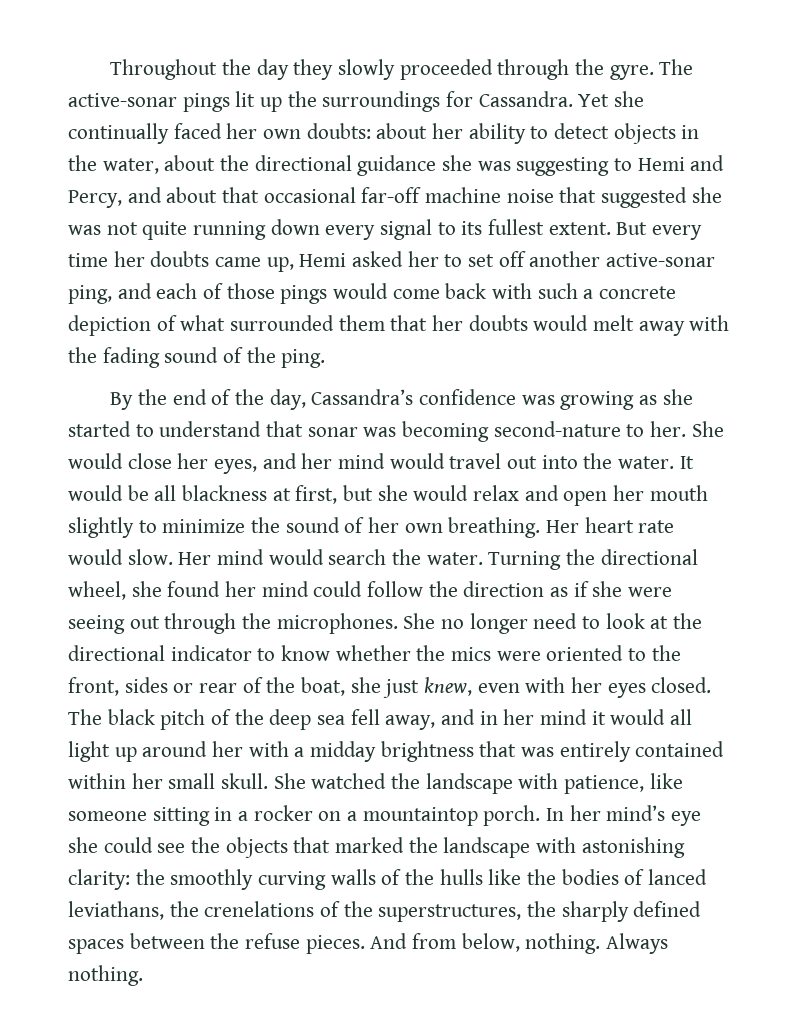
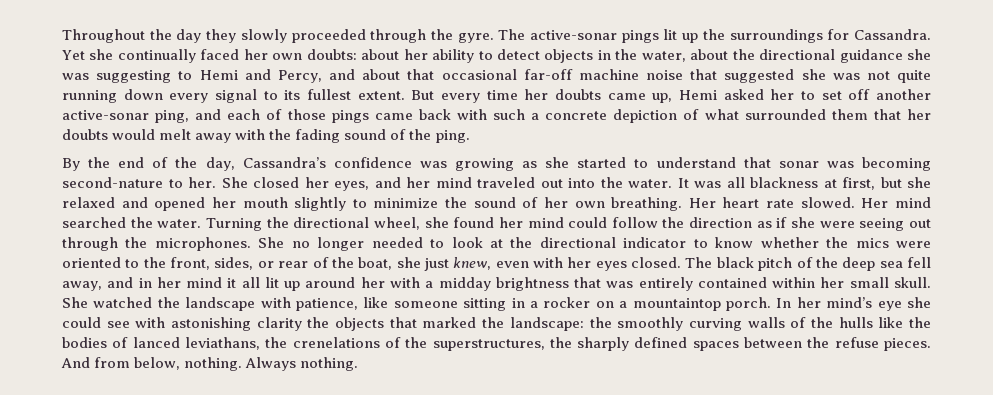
- But every time her doubts came up, Hemi asked her to set off another active-sonar ping, and each of those pings would come back with such a concrete depiction of what surrounded them that her doubts would melt away with the fading sound of the ping.
+ But every time her doubts came up, Hemi asked her to set off another active-sonar ping, and each of those pings came back with such a concrete depiction of what surrounded them that her doubts would melt away with the fading sound of the ping.
- She would close her eyes, and her mind would travel out into the water.
+ She closed her eyes, and her mind traveled out into the water.
- It would be all blackness at first, but she would relax and open her mouth slightly to minimize the sound of her own breathing.
+ It was all blackness at first, but she relaxed and opened her mouth slightly to minimize the sound of her own breathing.
- Her heart rate would slow. Her mind would search the water.
+ Her heart rate slowed. Her mind searched the water.
- She no longer need to look at the directional indicator to know whether the mics were oriented to the front, sides or rear of the boat, she just knew, even with her eyes closed.
+ She no longer needed to look at the directional indicator to know whether the mics were oriented to the front, sides, or rear of the boat, she just knew, even with her eyes closed.
- The black pitch of the deep sea fell away, and in her mind it would all light up around her with a midday brightness that was entirely contained within her small skull.
+ The black pitch of the deep sea fell away, and in her mind it all lit up around her with a midday brightness that was entirely contained within her small skull.
- In her mind’s eye she could see the objects that marked the landscape with astonishing clarity: the smoothly curving walls of the hulls like the bodies of lanced leviathans, the crenelations of the superstructures, the sharply defined spaces between the refuse pieces.
+ In her mind’s eye she could see with astonishing clarity the objects that marked the landscape: the smoothly curving walls of the hulls like the bodies of lanced leviathans, the crenelations of the superstructures, the sharply defined spaces between the refuse pieces.

